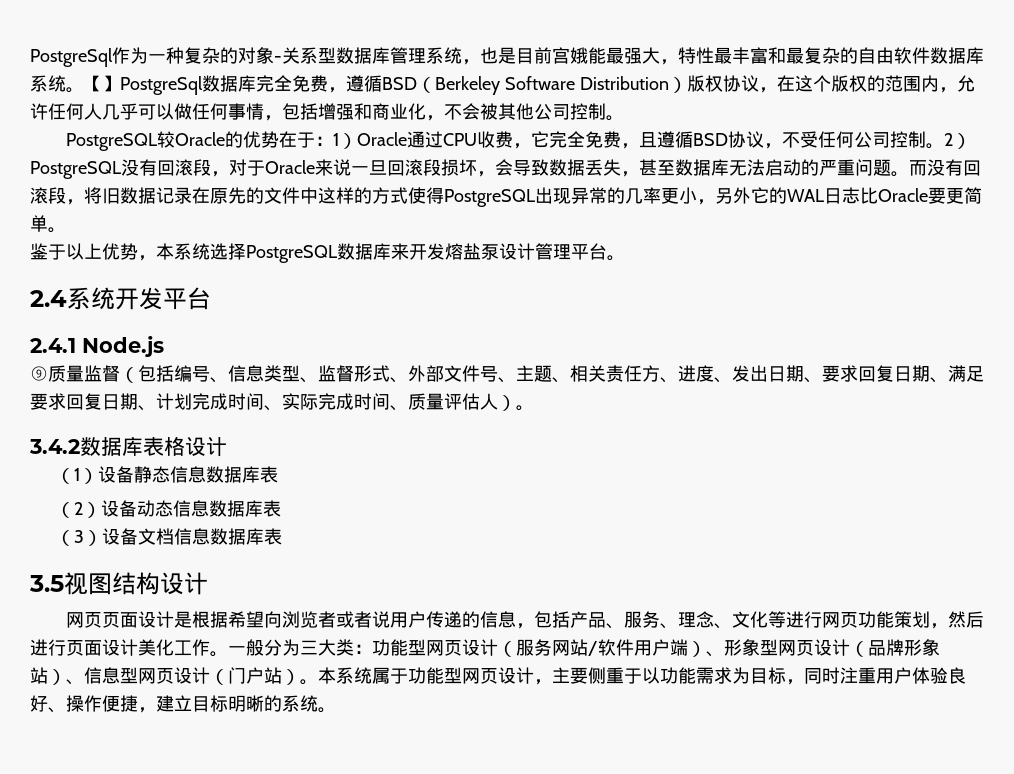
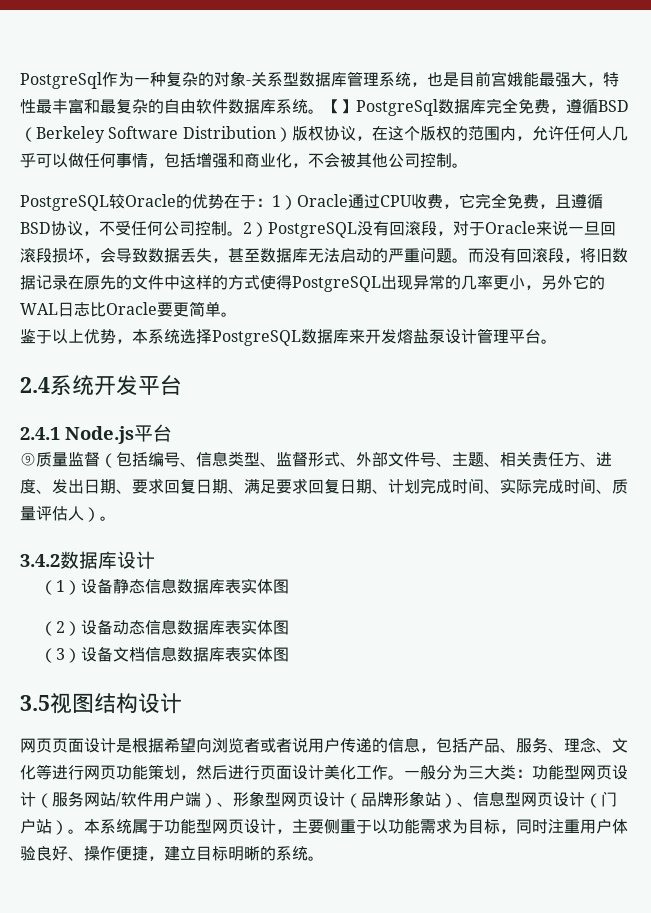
- 2.4.1 Node.js
+ 2.4.1 Node.js平台
- 3.4.2数据库表格设计
+ 3.4.2数据库设计
- （1）设备静态信息数据库表
+ （1）设备静态信息数据库表实体图
- （2）设备动态信息数据库表
+ （2）设备动态信息数据库表实体图
- （3）设备文档信息数据库表
+ （3）设备文档信息数据库表实体图

